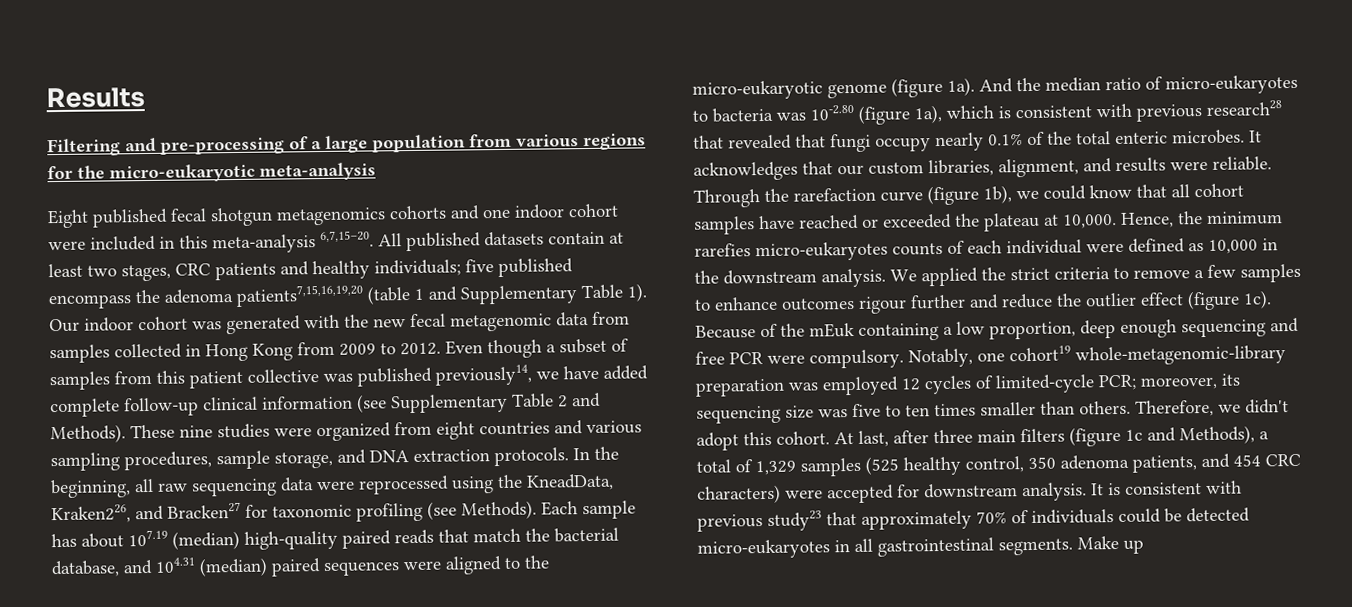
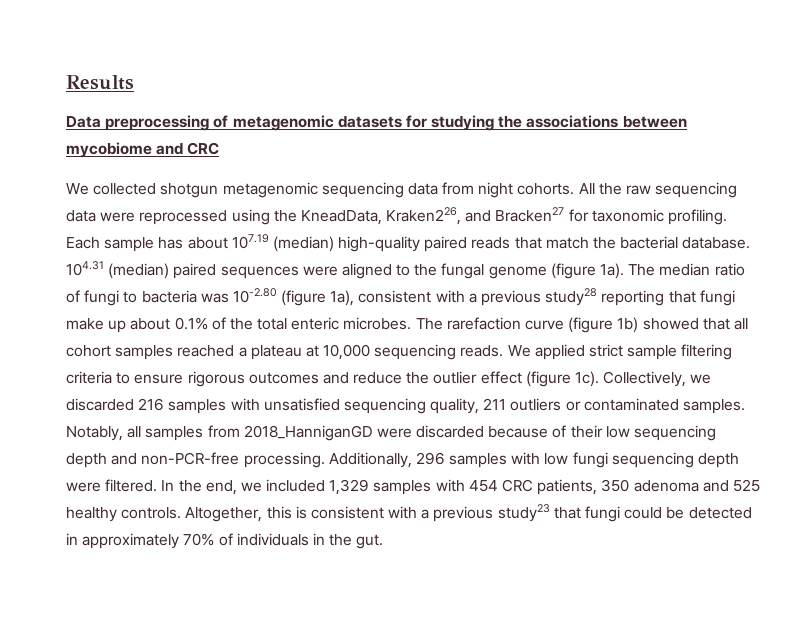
- Filtering and pre-processing of a large population from various regions for the micro-eukaryotic meta-analysis
- Eight published fecal shotgun metagenomics cohorts and one indoor cohort were included in this meta-analysis 6,7,15–20. All published datasets contain at least two stages, CRC patients and healthy individuals; five published encompass the adenoma patients7,15,16,19,20 (table 1 and Supplementary Table 1). Our indoor cohort was generated with the new fecal metagenomic data from samples collected in Hong Kong from 2009 to 2012. Even though a subset of samples from this patient collective was published previously14, we have added complete follow-up clinical information (see Supplementary Table 2 and Methods). These nine studies were organized from eight countries and various sampling procedures, sample storage, and DNA extraction protocols. In the beginning, all raw sequencing data were reprocessed using the KneadData, Kraken226, and Bracken27 for taxonomic profiling (see Methods).
+ Data preprocessing of metagenomic datasets for studying the associations between mycobiome and CRC
+ We collected shotgun metagenomic sequencing data from night cohorts. All the raw sequencing data were reprocessed using the KneadData, Kraken226, and Bracken27 for taxonomic profiling.
- Each sample has about 107.19 (median) high-quality paired reads that match the bacterial database, and 104.31 (median) paired sequences were aligned to the micro-eukaryotic genome (figure 1a).
+ Each sample has about 107.19 (median) high-quality paired reads that match the bacterial database. 104.31 (median) paired sequences were aligned to the fungal genome (figure 1a).
- And the median ratio of micro-eukaryotes to bacteria was 10-2.80 (figure 1a), which is consistent with previous research28 that revealed that fungi occupy nearly 0.1% of the total enteric microbes.
+ The median ratio of fungi to bacteria was 10-2.80 (figure 1a), consistent with a previous study28 reporting that fungi make up about 0.1% of the total enteric microbes.
- It acknowledges that our custom libraries, alignment, and results were reliable. Through the rarefaction curve (figure 1b), we could know that all cohort samples have reached or exceeded the plateau at 10,000. Hence, the minimum rarefies micro-eukaryotes counts of each individual were defined as 10,000 in the downstream analysis. We applied the strict criteria to remove a few samples to enhance outcomes rigour further and reduce the outlier effect (figure 1c).
+ The rarefaction curve (figure 1b) showed that all cohort samples reached a plateau at 10,000 sequencing reads. We applied strict sample filtering criteria to ensure rigorous outcomes and reduce the outlier effect (figure 1c).
- Because of the mEuk containing a low proportion, deep enough sequencing and free PCR were compulsory. Notably, one cohort19 whole-metagenomic-library preparation was employed 12 cycles of limited-cycle PCR; moreover, its sequencing size was five to ten times smaller than others. Therefore, we didn't adopt this cohort. At last, after three main filters (figure 1c and Methods), a total of 1,329 samples (525 healthy control, 350 adenoma patients, and 454 CRC characters) were accepted for downstream analysis. It is consistent with previous study23 that approximately 70% of individuals could be detected micro-eukaryotes in all gastrointestinal segments. Make up
+ Collectively, we discarded 216 samples with unsatisfied sequencing quality, 211 outliers or contaminated samples. Notably, all samples from 2018_HanniganGD were discarded because of their low sequencing depth and non-PCR-free processing. Additionally, 296 samples with low fungi sequencing depth were filtered. In the end, we included 1,329 samples with 454 CRC patients, 350 adenoma and 525 healthy controls. Altogether, this is consistent with a previous study23 that fungi could be detected in approximately 70% of individuals in the gut.

